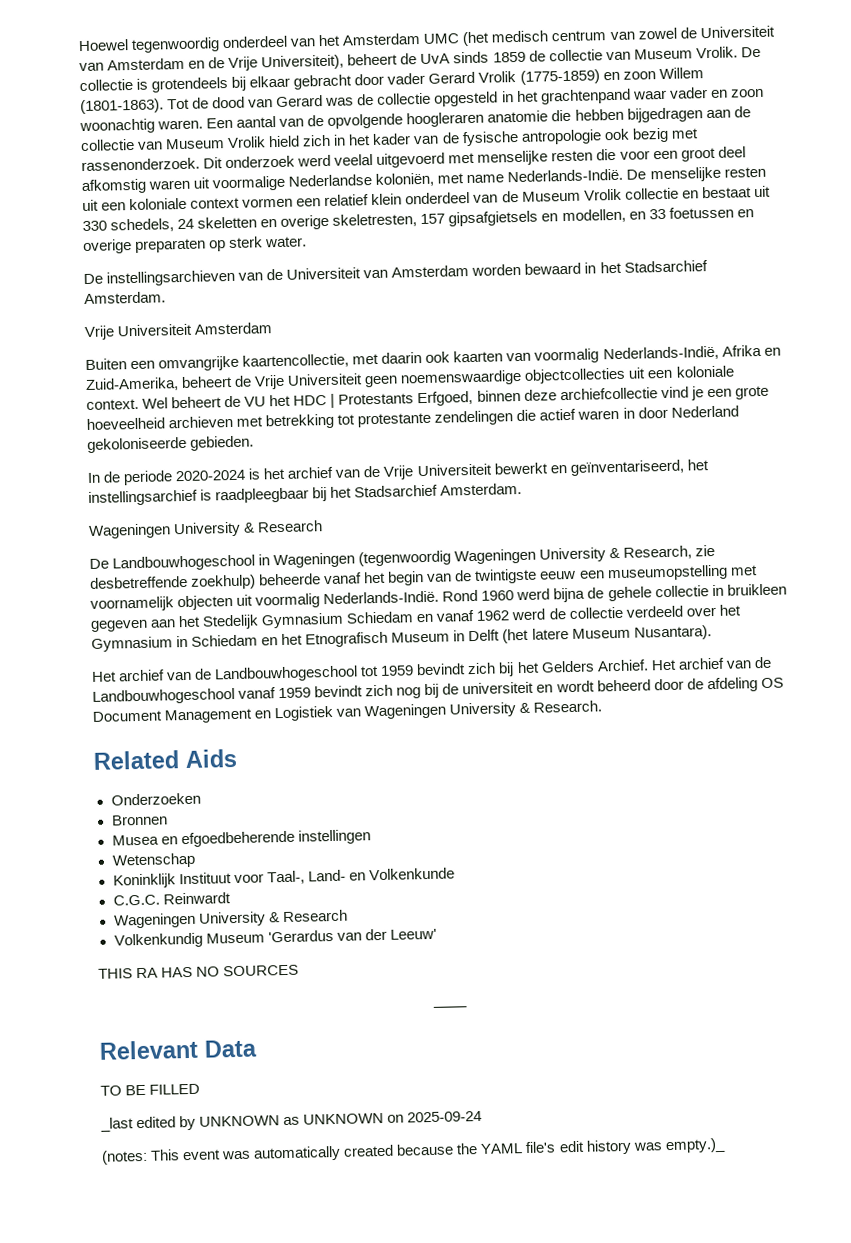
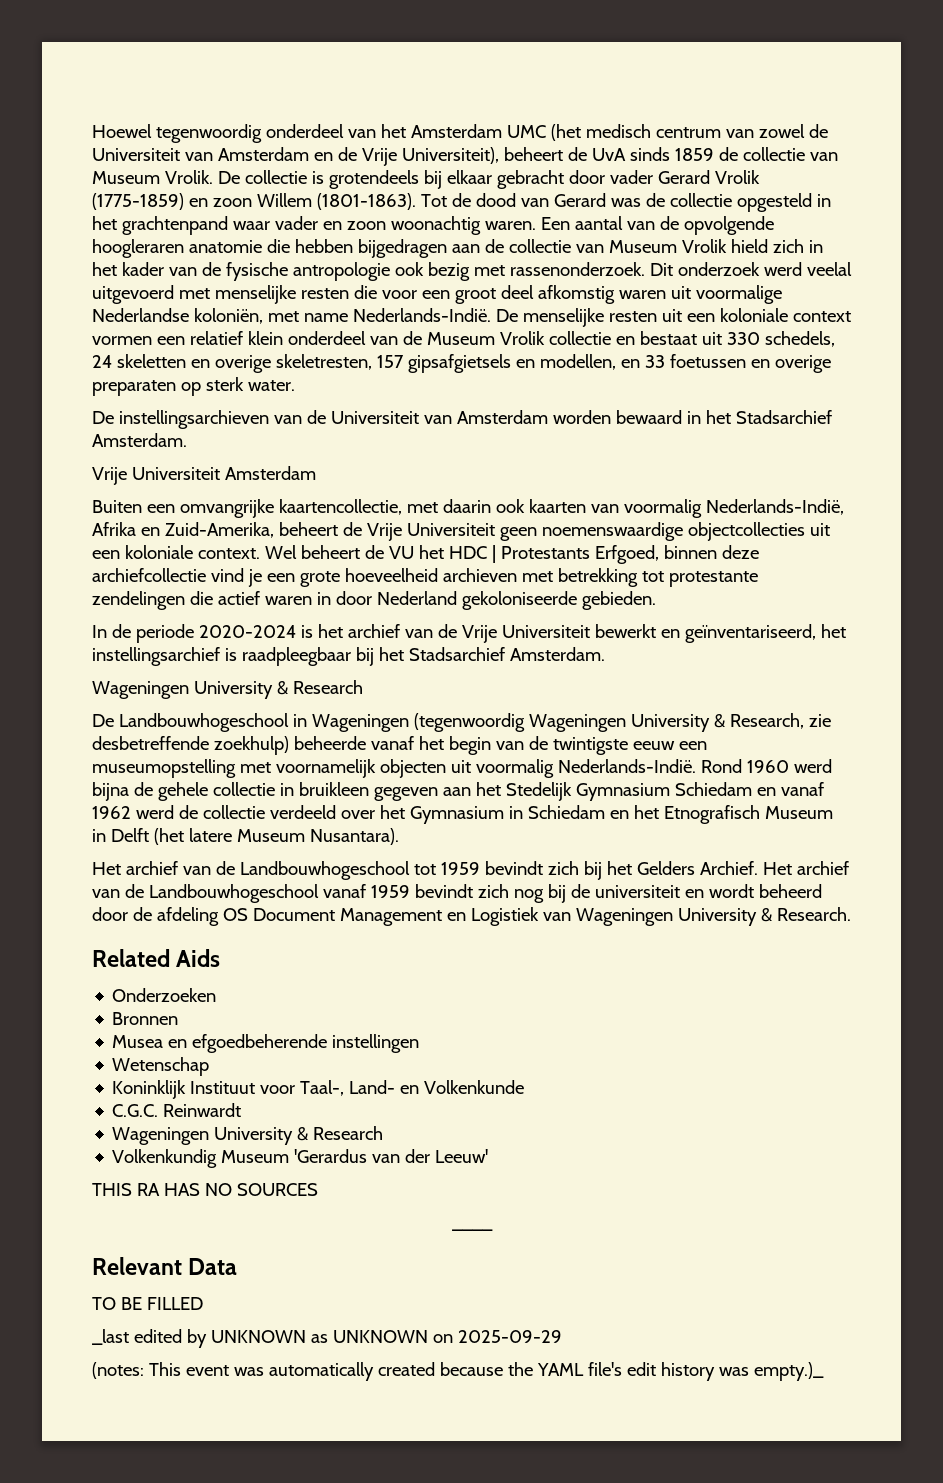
- _last edited by UNKNOWN as UNKNOWN on 2025-09-24
+ _last edited by UNKNOWN as UNKNOWN on 2025-09-29

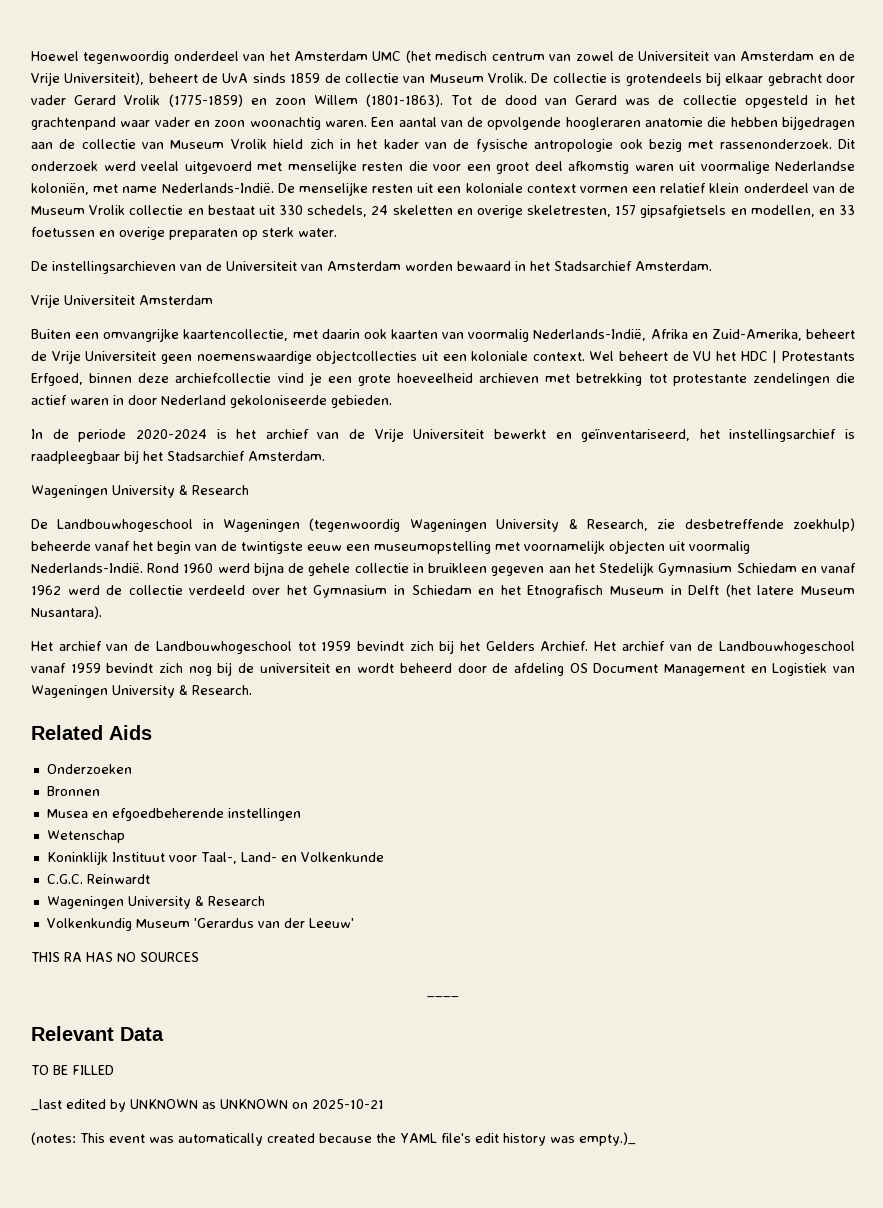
- _last edited by UNKNOWN as UNKNOWN on 2025-09-29
+ _last edited by UNKNOWN as UNKNOWN on 2025-10-21

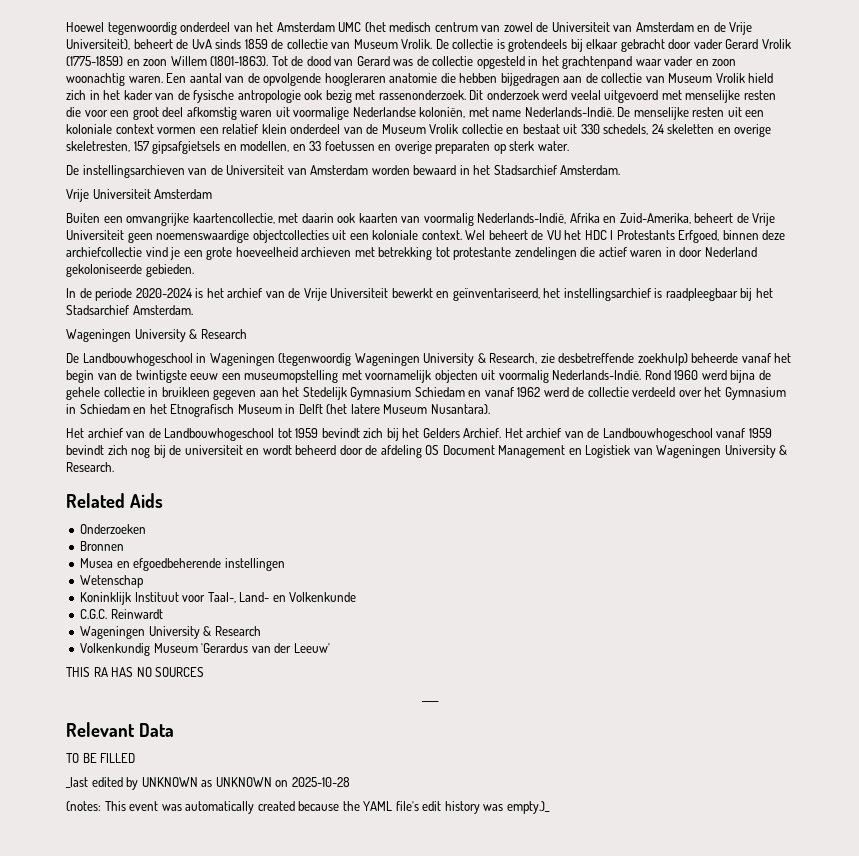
- _last edited by UNKNOWN as UNKNOWN on 2025-10-21
+ _last edited by UNKNOWN as UNKNOWN on 2025-10-28

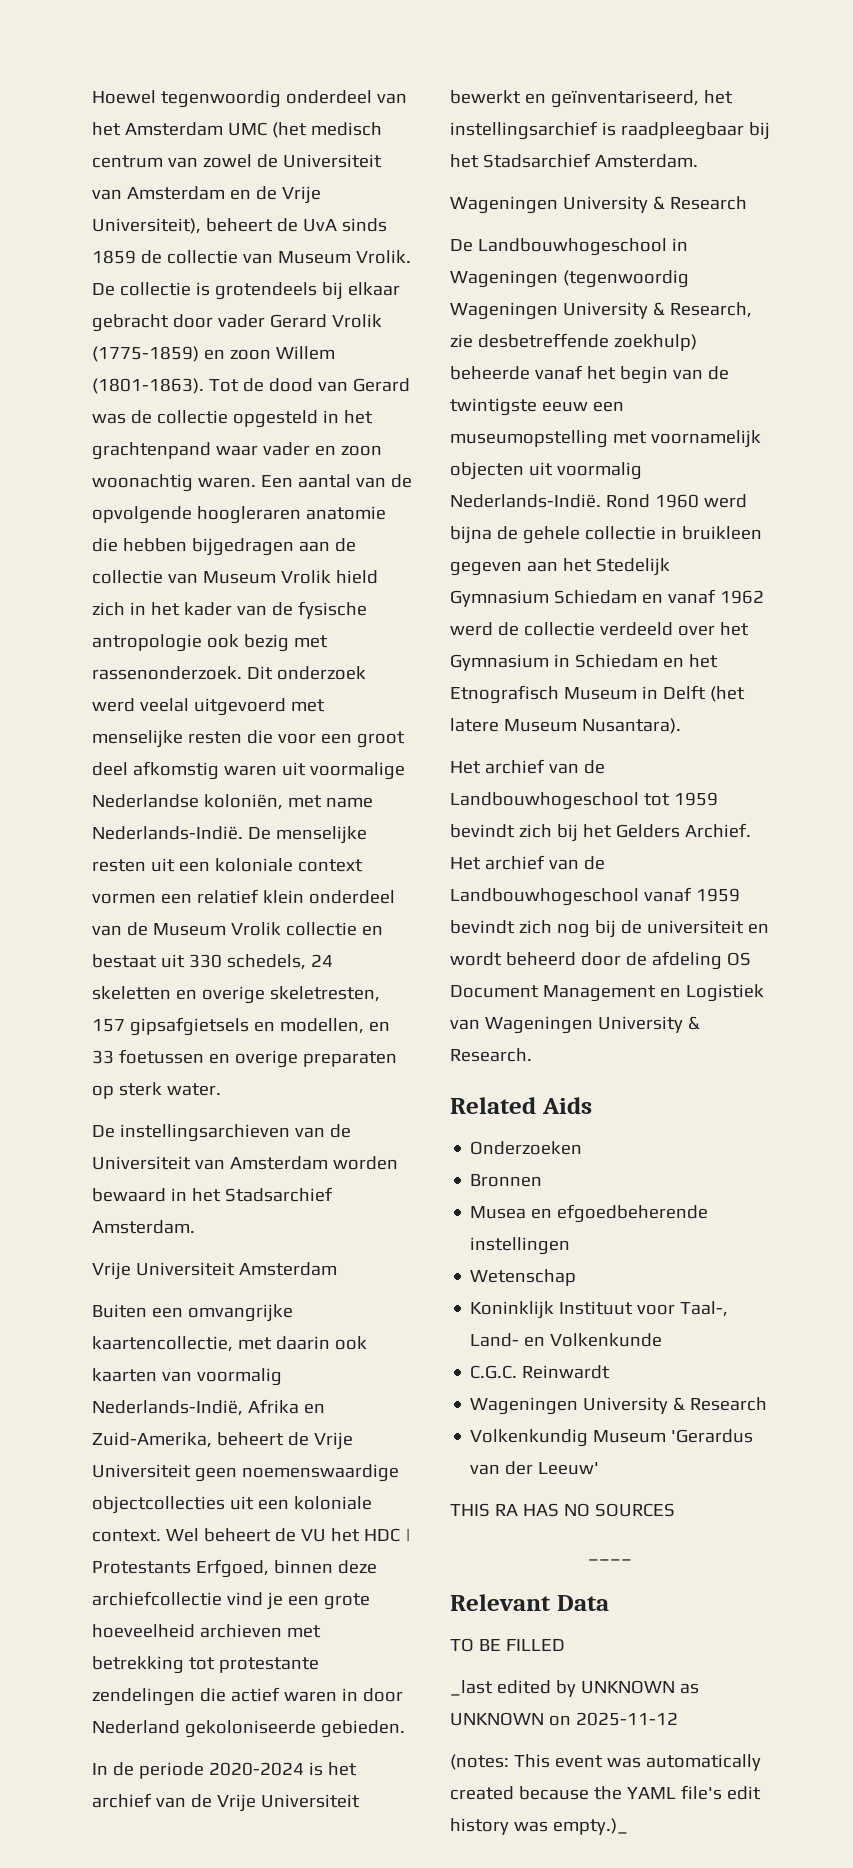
- _last edited by UNKNOWN as UNKNOWN on 2025-10-28
+ _last edited by UNKNOWN as UNKNOWN on 2025-11-12

